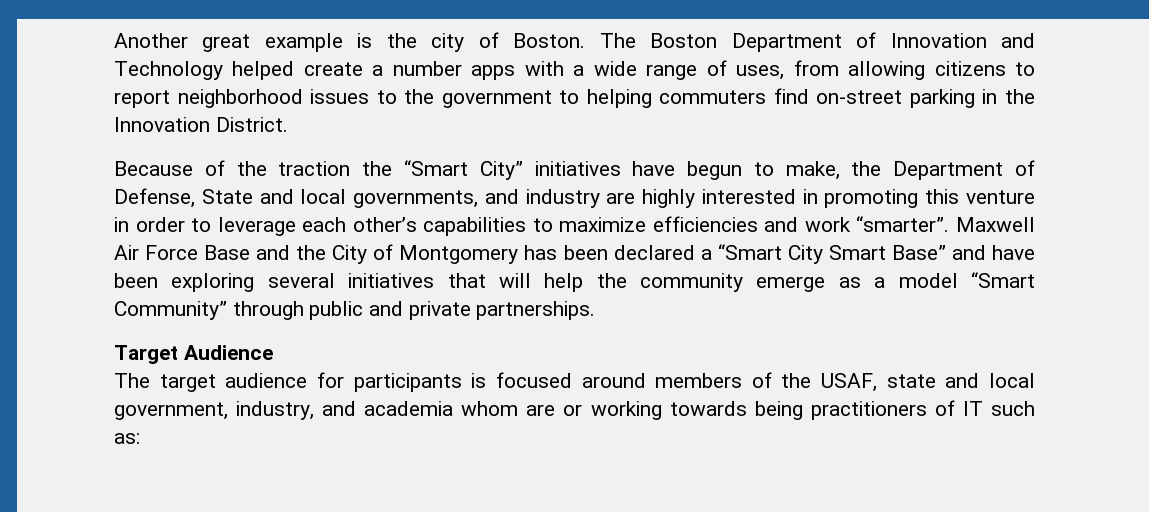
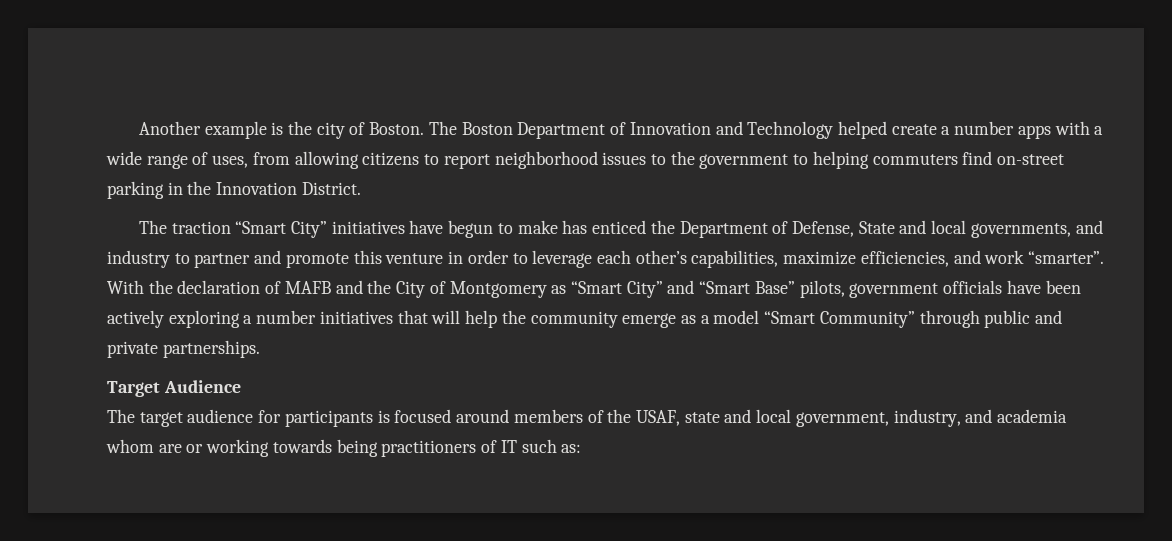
- Another great example is the city of Boston.
+ Another example is the city of Boston.
- Because of the traction the “Smart City” initiatives have begun to make, the Department of Defense, State and local governments, and industry are highly interested in promoting this venture in order to leverage each other’s capabilities to maximize efficiencies and work “smarter”. Maxwell Air Force Base and the City of Montgomery has been declared a “Smart City Smart Base” and have been exploring several initiatives that will help the community emerge as a model “Smart Community” through public and private partnerships.
+ The traction “Smart City” initiatives have begun to make has enticed the Department of Defense, State and local governments, and industry to partner and promote this venture in order to leverage each other’s capabilities, maximize efficiencies, and work “smarter”. With the declaration of MAFB and the City of Montgomery as “Smart City” and “Smart Base” pilots, government officials have been actively exploring a number initiatives that will help the community emerge as a model “Smart Community” through public and private partnerships.

